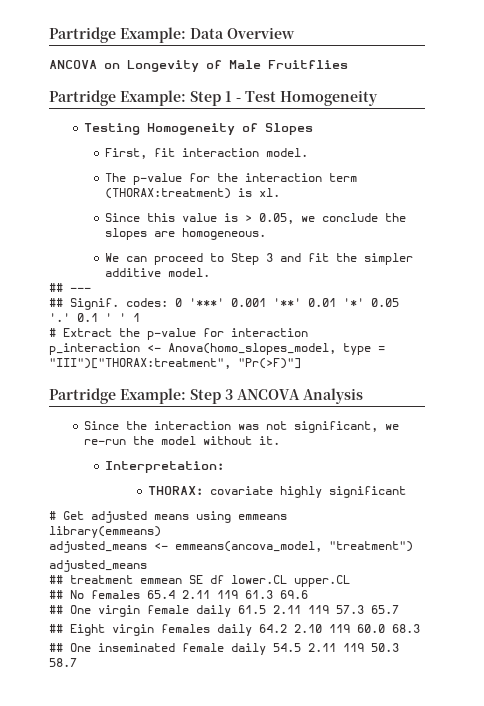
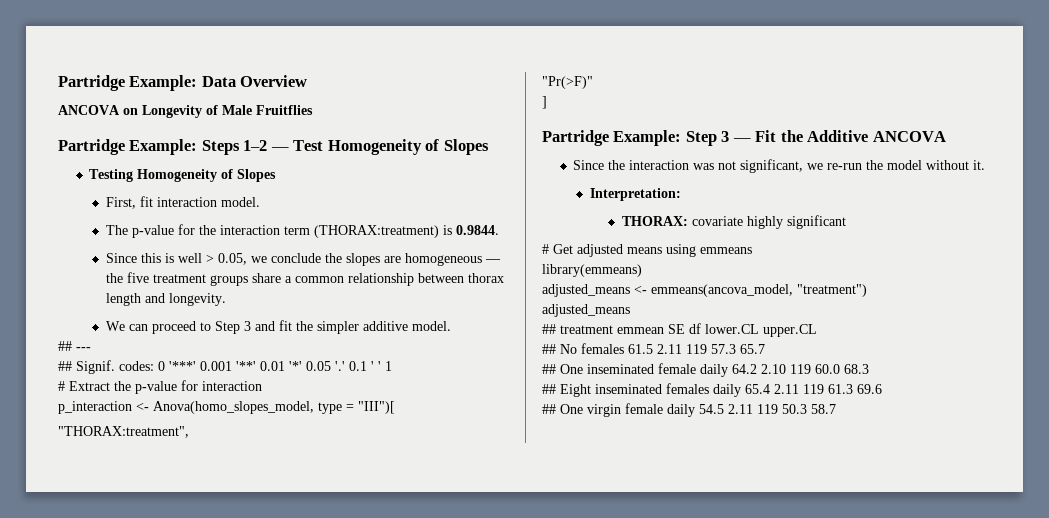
- Partridge Example: Step 1 - Test Homogeneity
+ Partridge Example: Steps 1–2 — Test Homogeneity of Slopes
- The p-value for the interaction term (THORAX:treatment) is xl.
+ The p-value for the interaction term (THORAX:treatment) is 0.9844.
- Since this value is > 0.05, we conclude the slopes are homogeneous.
+ Since this is well > 0.05, we conclude the slopes are homogeneous — the five treatment groups share a common relationship between thorax length and longevity.
- p_interaction <- Anova(homo_slopes_model, type = "III")["THORAX:treatment", "Pr(>F)"]
+ p_interaction <- Anova(homo_slopes_model, type = "III")[
+ "THORAX:treatment",
+ "Pr(>F)"
+ ]
- Partridge Example: Step 3 ANCOVA Analysis
+ Partridge Example: Step 3 — Fit the Additive ANCOVA
- ## No females 65.4 2.11 119 61.3 69.6
+ ## No females 61.5 2.11 119 57.3 65.7
+ ## One inseminated female daily 64.2 2.10 119 60.0 68.3
+ ## Eight inseminated females daily 65.4 2.11 119 61.3 69.6
- ## One virgin female daily 61.5 2.11 119 57.3 65.7
- ## Eight virgin females daily 64.2 2.10 119 60.0 68.3
- ## One inseminated female daily 54.5 2.11 119 50.3 58.7
+ ## One virgin female daily 54.5 2.11 119 50.3 58.7

